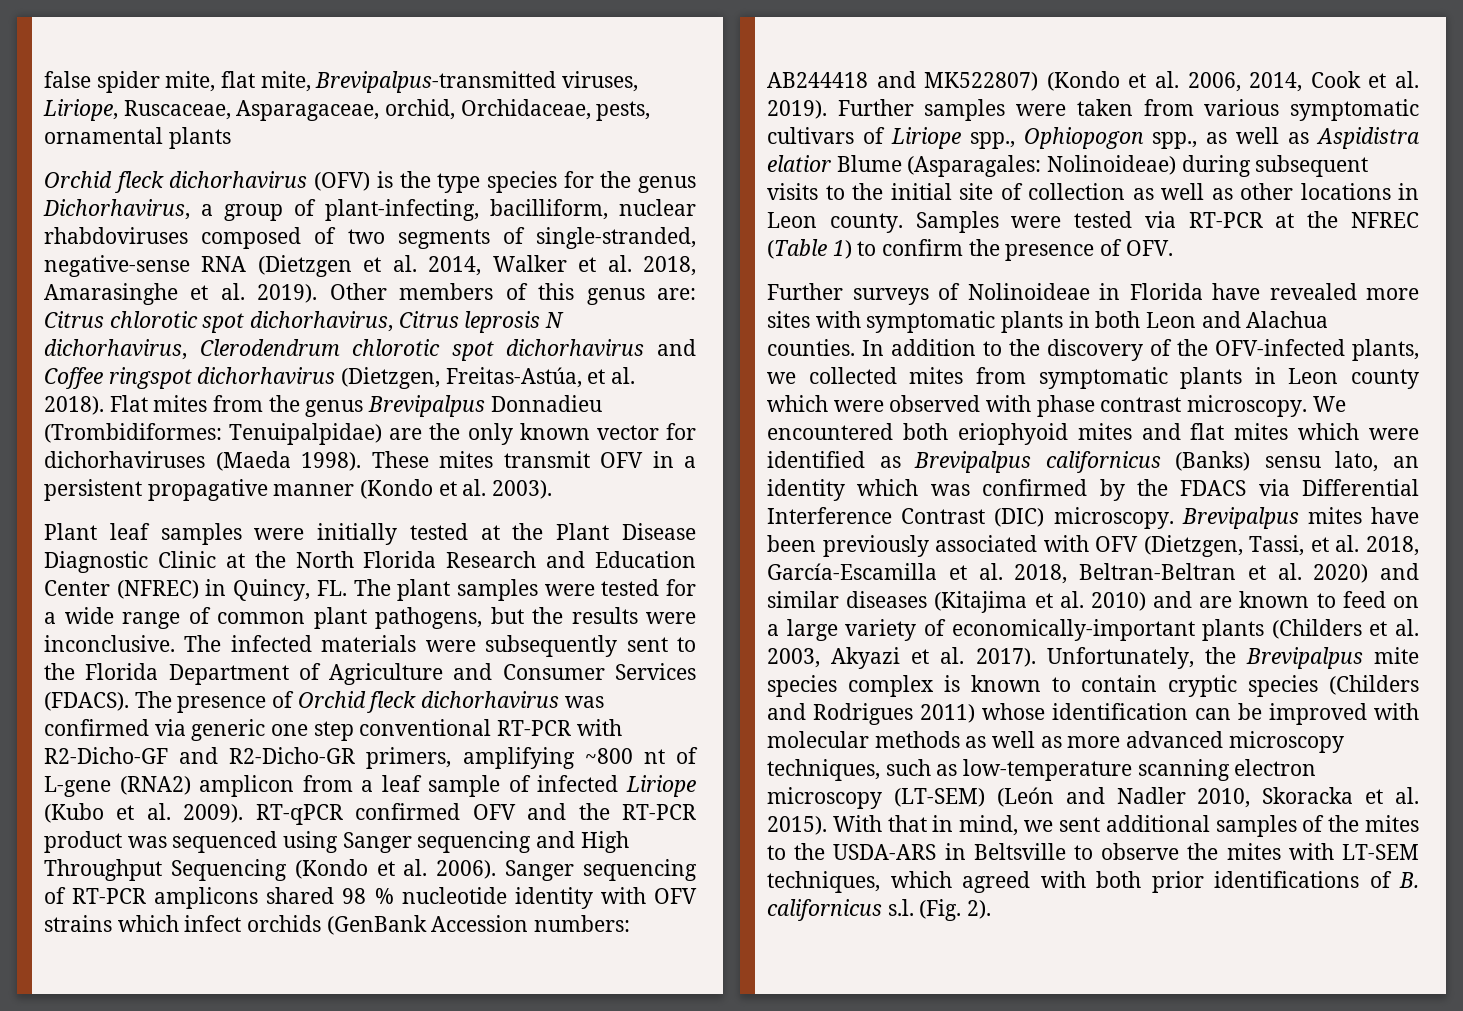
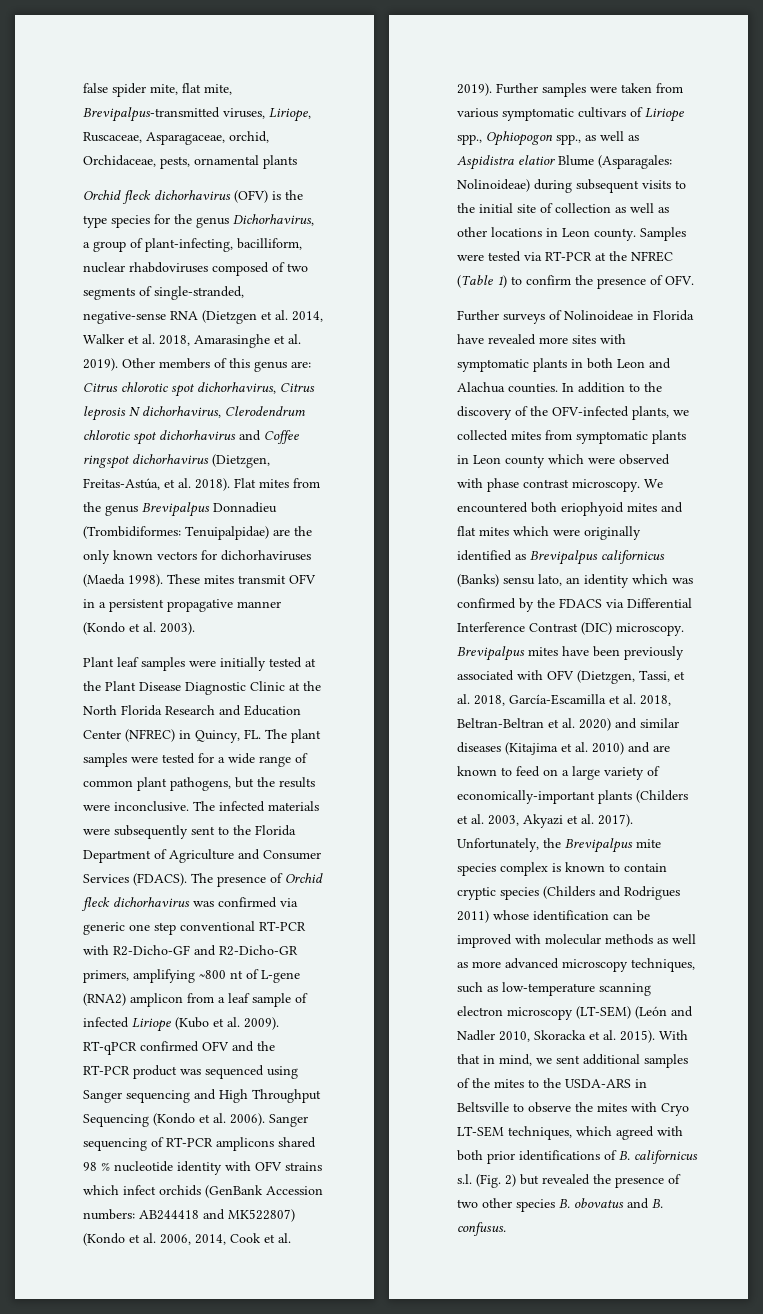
- Flat mites from the genus Brevipalpus Donnadieu (Trombidiformes: Tenuipalpidae) are the only known vector for dichorhaviruses (Maeda 1998).
+ Flat mites from the genus Brevipalpus Donnadieu (Trombidiformes: Tenuipalpidae) are the only known vectors for dichorhaviruses (Maeda 1998).
- We encountered both eriophyoid mites and flat mites which were identified as Brevipalpus californicus (Banks) sensu lato, an identity which was confirmed by the FDACS via Differential Interference Contrast (DIC) microscopy.
+ We encountered both eriophyoid mites and flat mites which were originally identified as Brevipalpus californicus (Banks) sensu lato, an identity which was confirmed by the FDACS via Differential Interference Contrast (DIC) microscopy.
- With that in mind, we sent additional samples of the mites to the USDA-ARS in Beltsville to observe the mites with LT-SEM techniques, which agreed with both prior identifications of B. californicus s.l. (Fig. 2).
+ With that in mind, we sent additional samples of the mites to the USDA-ARS in Beltsville to observe the mites with Cryo LT-SEM techniques, which agreed with both prior identifications of B. californicus s.l. (Fig. 2) but revealed the presence of two other species B. obovatus and B. confusus.

